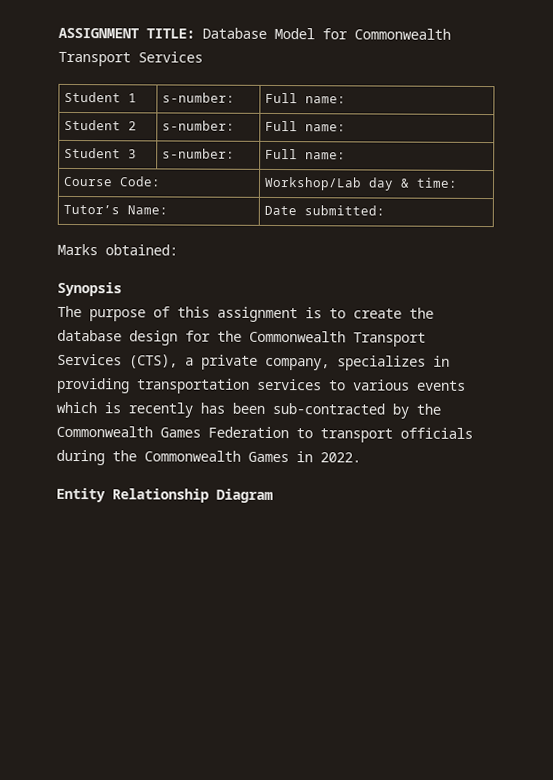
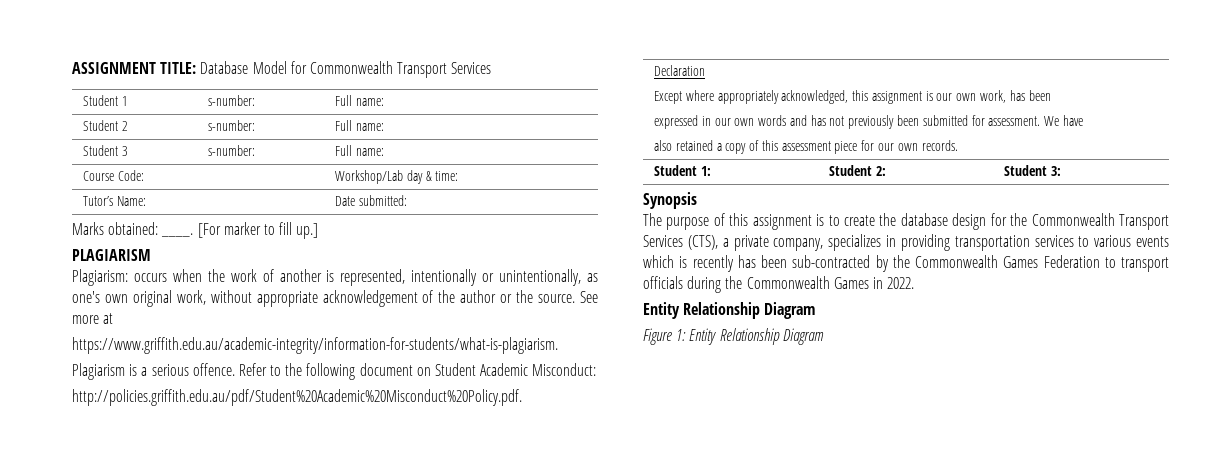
- Marks obtained:
+ Marks obtained: ____. [For marker to fill up.]
+ PLAGIARISM
+ Plagiarism: occurs when the work of another is represented, intentionally or unintentionally, as one's own original work, without appropriate acknowledgement of the author or the source. See more at
+ https://www.griffith.edu.au/academic-integrity/information-for-students/what-is-plagiarism.
+ Plagiarism is a serious offence. Refer to the following document on Student Academic Misconduct:
+ http://policies.griffith.edu.au/pdf/Student%20Academic%20Misconduct%20Policy.pdf.
+ Declaration
+ Except where appropriately acknowledged, this assignment is our own work, has been
+ expressed in our own words and has not previously been submitted for assessment. We have
+ also retained a copy of this assessment piece for our own records.
+ Student 1: | Student 2: | Student 3:
+ Figure 1: Entity Relationship Diagram

